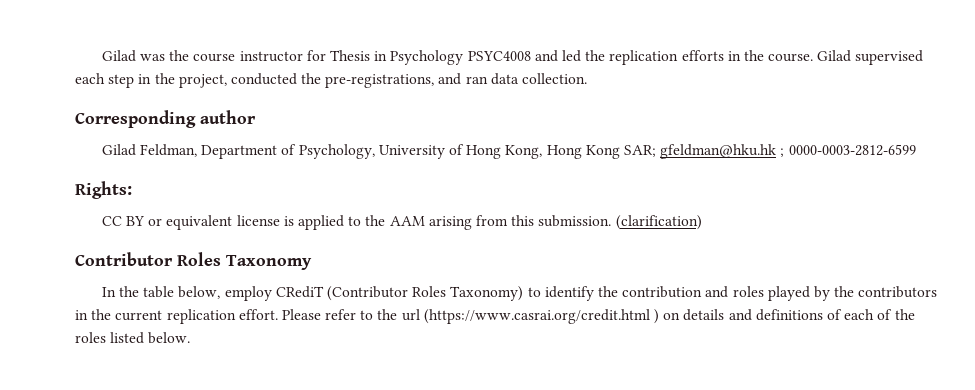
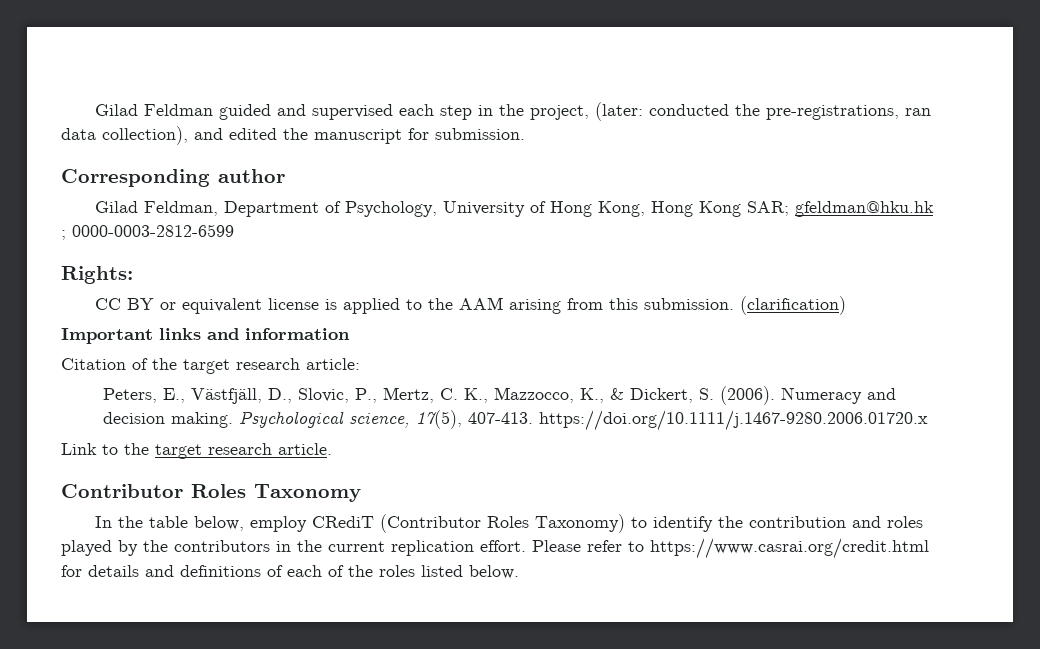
- Gilad was the course instructor for Thesis in Psychology PSYC4008 and led the replication efforts in the course. Gilad supervised each step in the project, conducted the pre-registrations, and ran data collection.
+ Gilad Feldman guided and supervised each step in the project, (later: conducted the pre-registrations, ran data collection), and edited the manuscript for submission.
+ Important links and information
+ Citation of the target research article:
+ Peters, E., Västfjäll, D., Slovic, P., Mertz, C. K., Mazzocco, K., & Dickert, S. (2006). Numeracy and decision making. Psychological science, 17(5), 407-413. https://doi.org/10.1111/j.1467-9280.2006.01720.x
+ Link to the target research article.
- Please refer to the url (https://www.casrai.org/credit.html ) on details and definitions of each of the roles listed below.
+ Please refer to https://www.casrai.org/credit.html for details and definitions of each of the roles listed below.

